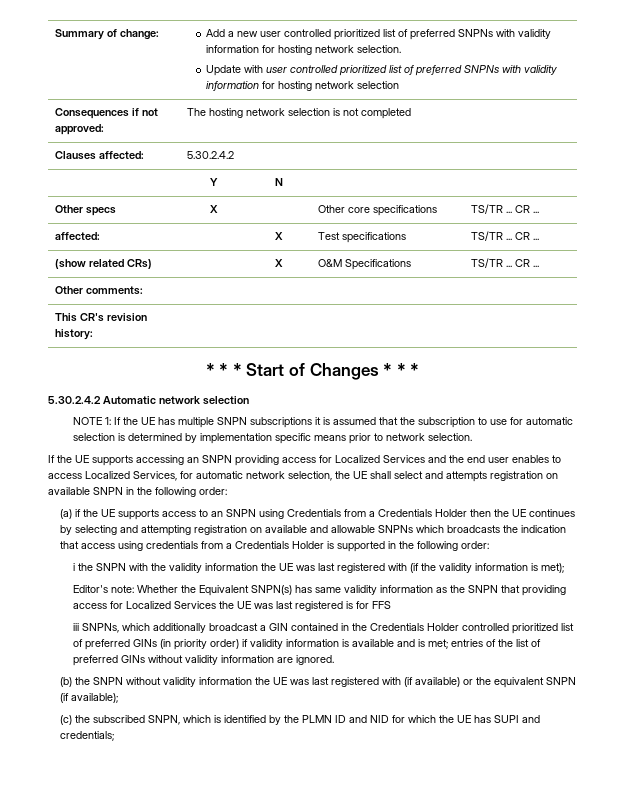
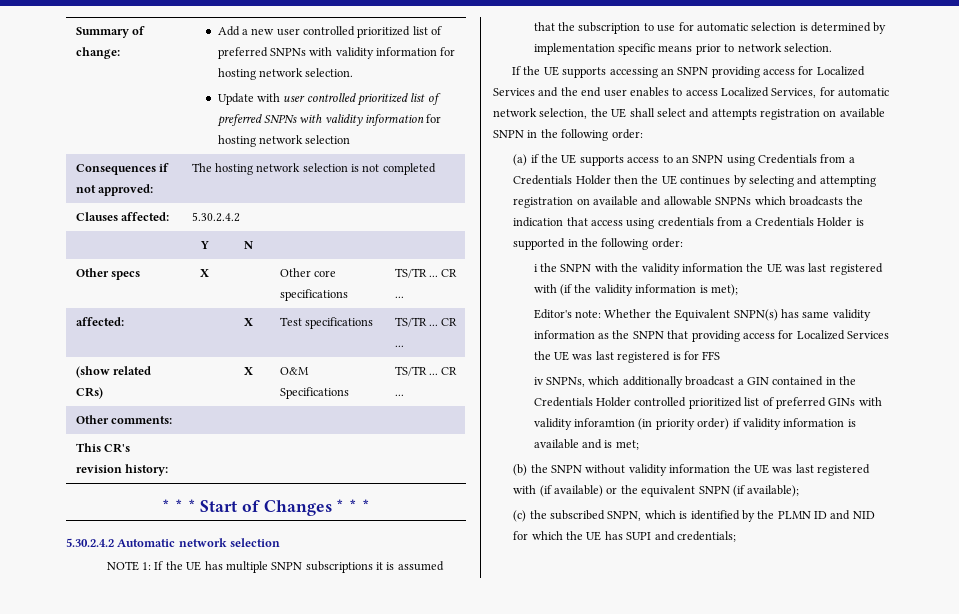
- iii SNPNs, which additionally broadcast a GIN contained in the Credentials Holder controlled prioritized list of preferred GINs (in priority order) if validity information is available and is met; entries of the list of preferred GINs without validity information are ignored.
+ iv SNPNs, which additionally broadcast a GIN contained in the Credentials Holder controlled prioritized list of preferred GINs with validity inforamtion (in priority order) if validity information is available and is met;

